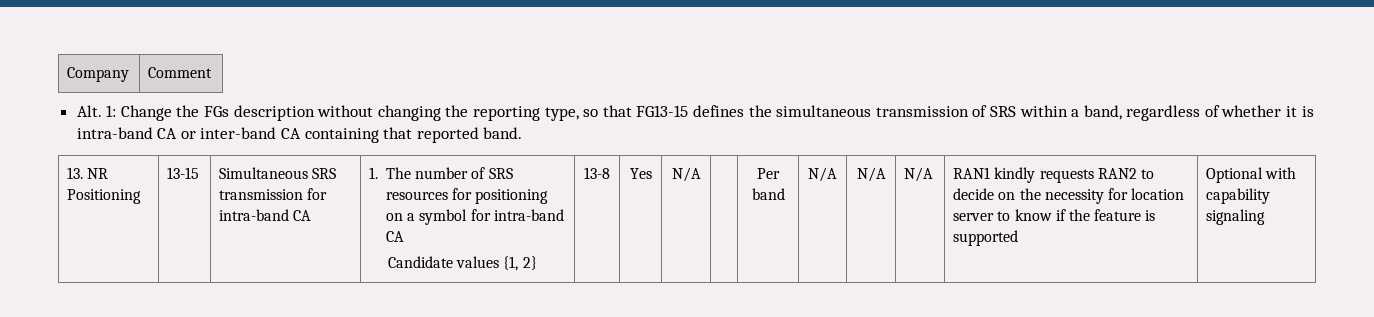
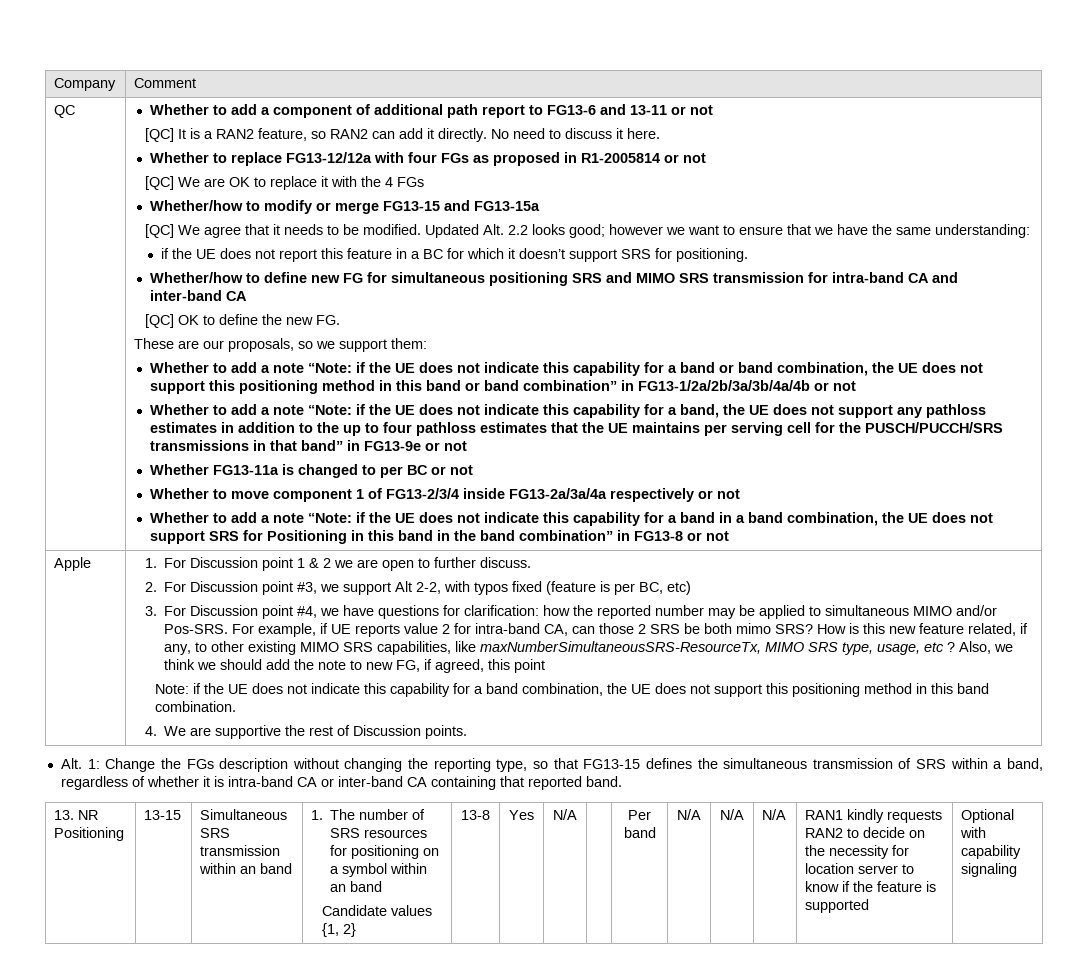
+ QC | Whether to add a component of additional path report to FG13-6 and 13-11 or not
+ [QC] It is a RAN2 feature, so RAN2 can add it directly. No need to discuss it here.
+ Whether to replace FG13-12/12a with four FGs as proposed in R1-2005814 or not
+ [QC] We are OK to replace it with the 4 FGs
+ Whether/how to modify or merge FG13-15 and FG13-15a
+ [QC] We agree that it needs to be modified. Updated Alt. 2.2 looks good; however we want to ensure that we have the same understanding:
+ if the UE does not report this feature in a BC for which it doesn’t support SRS for positioning.
+ Whether/how to define new FG for simultaneous positioning SRS and MIMO SRS transmission for intra-band CA and inter-band CA
+ [QC] OK to define the new FG.
+ These are our proposals, so we support them:
+ Whether to add a note “Note: if the UE does not indicate this capability for a band or band combination, the UE does not support this positioning method in this band or band combination” in FG13-1/2a/2b/3a/3b/4a/4b or not
+ Whether to add a note “Note: if the UE does not indicate this capability for a band, the UE does not support any pathloss estimates in addition to the up to four pathloss estimates that the UE maintains per serving cell for the PUSCH/PUCCH/SRS transmissions in that band” in FG13-9e or not
+ Whether FG13-11a is changed to per BC or not
+ Whether to move component 1 of FG13-2/3/4 inside FG13-2a/3a/4a respectively or not
+ Whether to add a note “Note: if the UE does not indicate this capability for a band in a band combination, the UE does not support SRS for Positioning in this band in the band combination” in FG13-8 or not
+ Apple | 1. For Discussion point 1 & 2 we are open to further discuss.
+ 2. For Discussion point #3, we support Alt 2-2, with typos fixed (feature is per BC, etc)
+ 3. For Discussion point #4, we have questions for clarification: how the reported number may be applied to simultaneous MIMO and/or Pos-SRS. For example, if UE reports value 2 for intra-band CA, can those 2 SRS be both mimo SRS? How is this new feature related, if any, to other existing MIMO SRS capabilities, like maxNumberSimultaneousSRS-ResourceTx, MIMO SRS type, usage, etc ? Also, we think we should add the note to new FG, if agreed, this point
+ Note: if the UE does not indicate this capability for a band combination, the UE does not support this positioning method in this band combination.
+ 4. We are supportive the rest of Discussion points.
- Simultaneous SRS transmission for intra-band CA
+ Simultaneous SRS transmission within an band
- 1. The number of SRS resources for positioning on a symbol for intra-band CA
+ 1. The number of SRS resources for positioning on a symbol within an band

